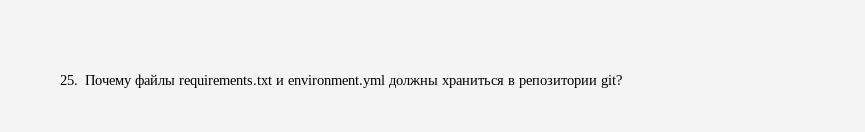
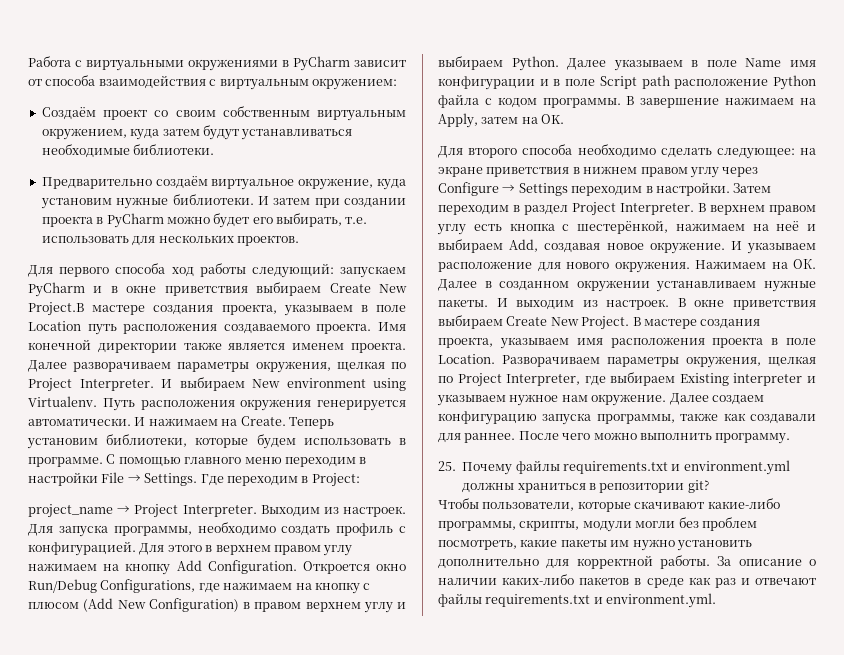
+ Работа с виртуальными окружениями в PyCharm зависит от способа взаимодействия с виртуальным окружением:
+ Создаём проект со своим собственным виртуальным окружением, куда затем будут устанавливаться необходимые библиотеки.
+ Предварительно создаём виртуальное окружение, куда установим нужные библиотеки. И затем при создании проекта в PyCharm можно будет его выбирать, т.е. использовать для нескольких проектов.
+ Для первого способа ход работы следующий: запускаем PyCharm и в окне приветствия выбираем Create New Project.В мастере создания проекта, указываем в поле Location путь расположения создаваемого проекта. Имя конечной директории также является именем проекта. Далее разворачиваем параметры окружения, щелкая по Project Interpreter. И выбираем New environment using Virtualenv. Путь расположения окружения генерируется автоматически. И нажимаем на Create. Теперь установим библиотеки, которые будем использовать в программе. С помощью главного меню переходим в настройки File → Settings. Где переходим в Project:
+ project_name → Project Interpreter. Выходим из настроек. Для запуска программы, необходимо создать профиль с конфигурацией. Для этого в верхнем правом углу нажимаем на кнопку Add Configuration. Откроется окно Run/Debug Configurations, где нажимаем на кнопку с плюсом (Add New Configuration) в правом верхнем углу и выбираем Python. Далее указываем в поле Name имя конфигурации и в поле Script path расположение Python файла с кодом программы. В завершение нажимаем на Apply, затем на OK.
+ Для второго способа необходимо сделать следующее: на экране приветствия в нижнем правом углу через Configure → Settings переходим в настройки. Затем переходим в раздел Project Interpreter. В верхнем правом углу есть кнопка с шестерёнкой, нажимаем на неё и выбираем Add, создавая новое окружение. И указываем расположение для нового окружения. Нажимаем на ОК. Далее в созданном окружении устанавливаем нужные пакеты. И выходим из настроек. В окне приветствия выбираем Create New Project. В мастере создания проекта, указываем имя расположения проекта в поле Location. Разворачиваем параметры окружения, щелкая по Project Interpreter, где выбираем Existing interpreter и указываем нужное нам окружение. Далее создаем конфигурацию запуска программы, также как создавали для раннее. После чего можно выполнить программу.
+ Чтобы пользователи, которые скачивают какие-либо программы, скрипты, модули могли без проблем посмотреть, какие пакеты им нужно установить дополнительно для корректной работы. За описание о наличии каких-либо пакетов в среде как раз и отвечают файлы requirements.txt и environment.yml.

